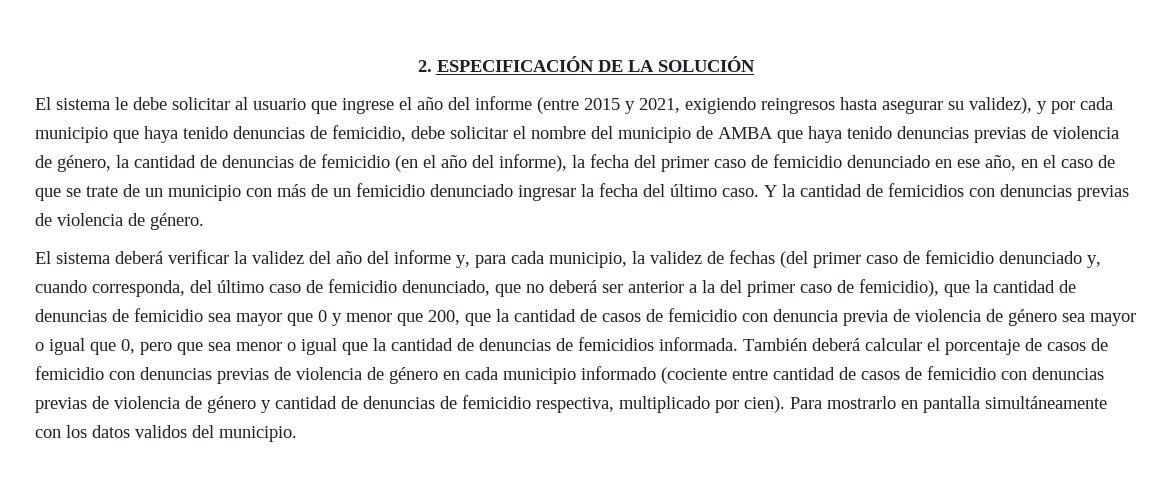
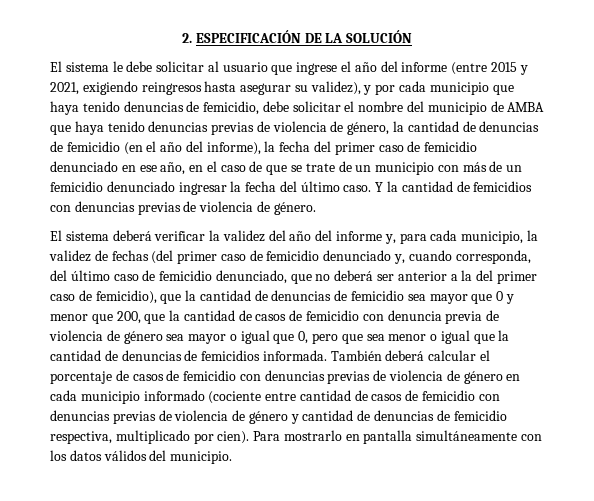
- Para mostrarlo en pantalla simultáneamente con los datos validos del municipio.
+ Para mostrarlo en pantalla simultáneamente con los datos válidos del municipio.

